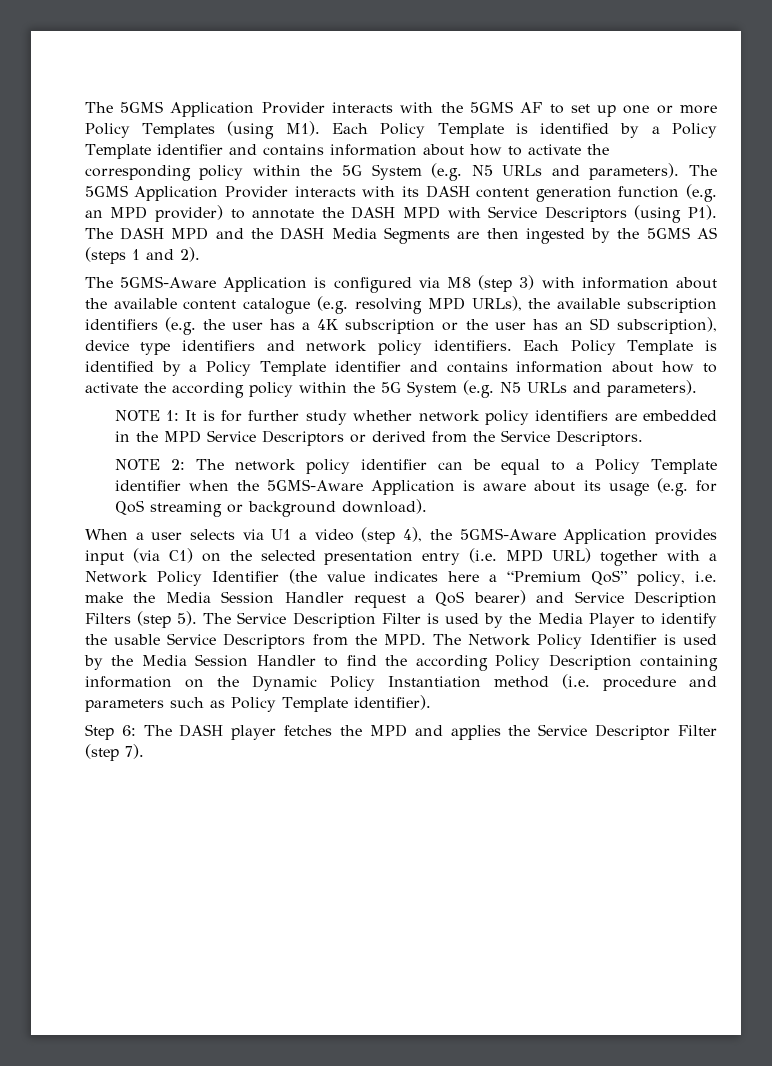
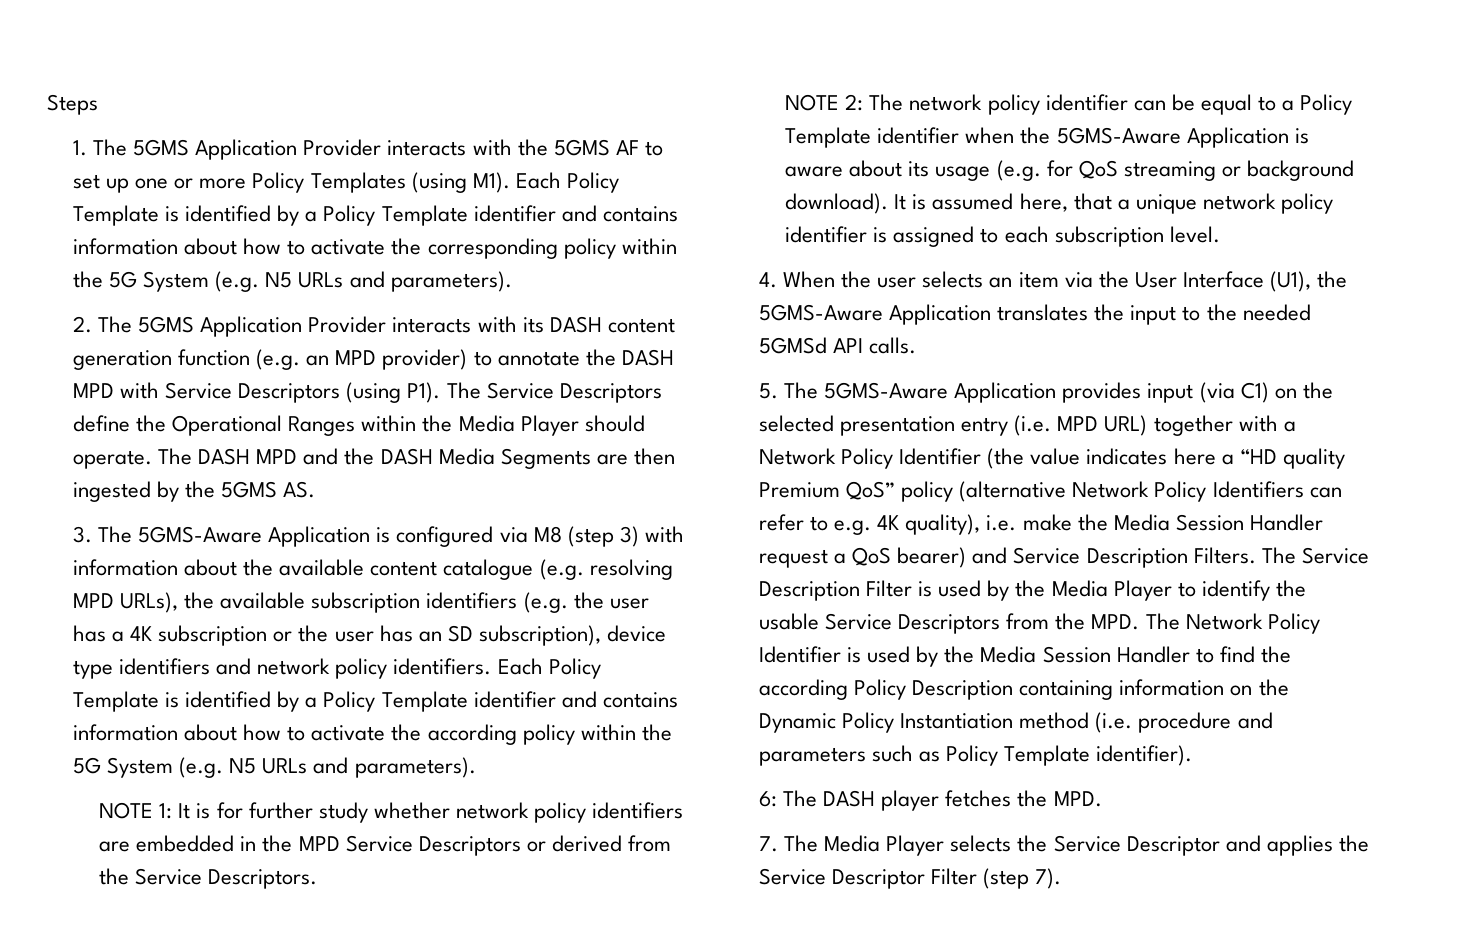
- The 5GMS Application Provider interacts with the 5GMS AF to set up one or more Policy Templates (using M1). Each Policy Template is identified by a Policy Template identifier and contains information about how to activate the corresponding policy within the 5G System (e.g. N5 URLs and parameters). The 5GMS Application Provider interacts with its DASH content generation function (e.g. an MPD provider) to annotate the DASH MPD with Service Descriptors (using P1). The DASH MPD and the DASH Media Segments are then ingested by the 5GMS AS (steps 1 and 2).
- The 5GMS-Aware Application is configured via M8 (step 3) with information about the available content catalogue (e.g. resolving MPD URLs), the available subscription identifiers (e.g. the user has a 4K subscription or the user has an SD subscription), device type identifiers and network policy identifiers.
+ Steps
+ 1. The 5GMS Application Provider interacts with the 5GMS AF to set up one or more Policy Templates (using M1). Each Policy Template is identified by a Policy Template identifier and contains information about how to activate the corresponding policy within the 5G System (e.g. N5 URLs and parameters).
+ 2. The 5GMS Application Provider interacts with its DASH content generation function (e.g. an MPD provider) to annotate the DASH MPD with Service Descriptors (using P1). The Service Descriptors define the Operational Ranges within the Media Player should operate. The DASH MPD and the DASH Media Segments are then ingested by the 5GMS AS.
+ 3. The 5GMS-Aware Application is configured via M8 (step 3) with information about the available content catalogue (e.g. resolving MPD URLs), the available subscription identifiers (e.g. the user has a 4K subscription or the user has an SD subscription), device type identifiers and network policy identifiers.
- The network policy identifier can be equal to a Policy Template identifier when the 5GMS-Aware Application is aware about its usage (e.g. for QoS streaming or background download).
- When a user selects via U1 a video (step 4), the 5GMS-Aware Application provides input (via C1) on the selected presentation entry (i.e. MPD URL) together with a Network Policy Identifier (the value indicates here a “Premium QoS” policy, i.e. make the Media Session Handler request a QoS bearer) and Service Description Filters (step 5).
+ The network policy identifier can be equal to a Policy Template identifier when the 5GMS-Aware Application is aware about its usage (e.g. for QoS streaming or background download). It is assumed here, that a unique network policy identifier is assigned to each subscription level.
+ 4. When the user selects an item via the User Interface (U1), the 5GMS-Aware Application translates the input to the needed 5GMSd API calls.
+ 5. The 5GMS-Aware Application provides input (via C1) on the selected presentation entry (i.e. MPD URL) together with a Network Policy Identifier (the value indicates here a “HD quality Premium QoS” policy (alternative Network Policy Identifiers can refer to e.g. 4K quality), i.e. make the Media Session Handler request a QoS bearer) and Service Description Filters.
- Step 6: The DASH player fetches the MPD and applies the Service Descriptor Filter (step 7).
+ 6: The DASH player fetches the MPD.
+ 7. The Media Player selects the Service Descriptor and applies the Service Descriptor Filter (step 7).

